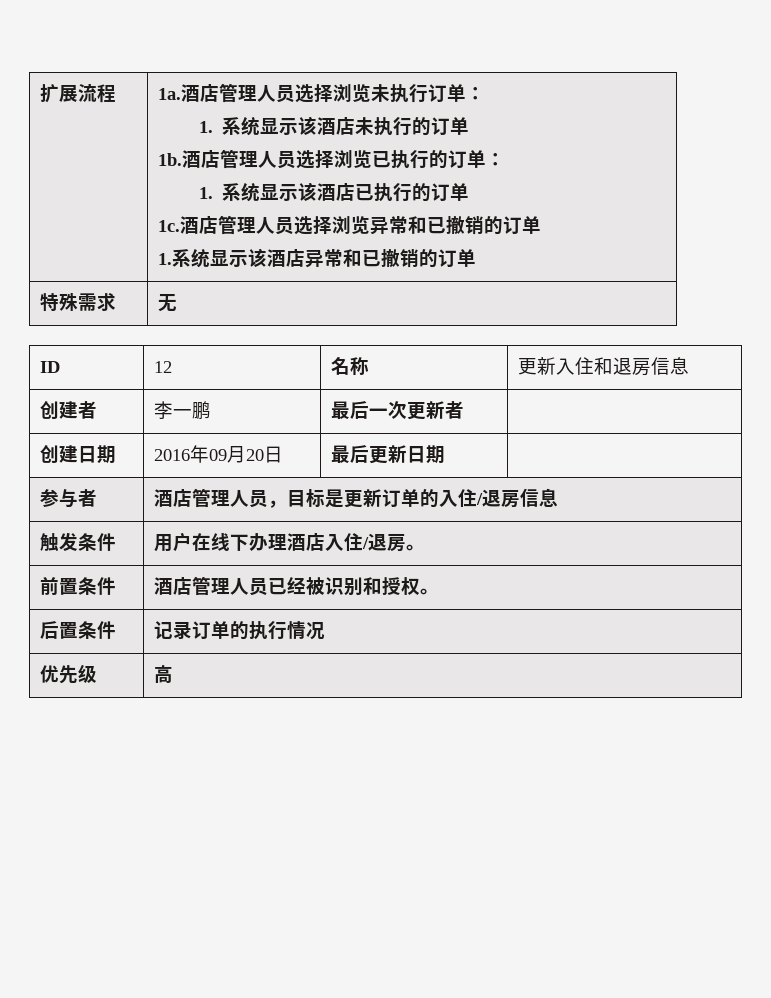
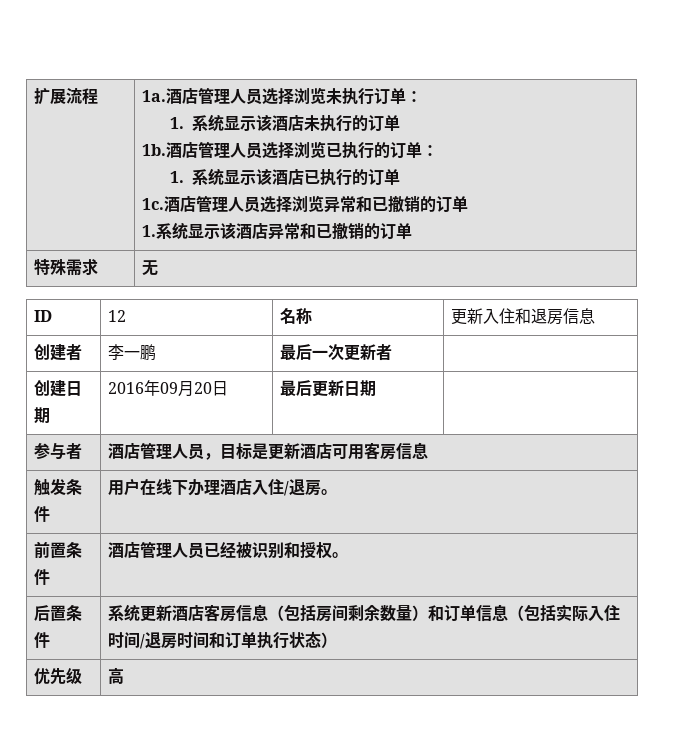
- 参与者 | 酒店管理人员，目标是更新订单的入住/退房信息
+ 参与者 | 酒店管理人员，目标是更新酒店可用客房信息
- 后置条件 | 记录订单的执行情况
+ 后置条件 | 系统更新酒店客房信息（包括房间剩余数量）和订单信息（包括实际入住时间/退房时间和订单执行状态）

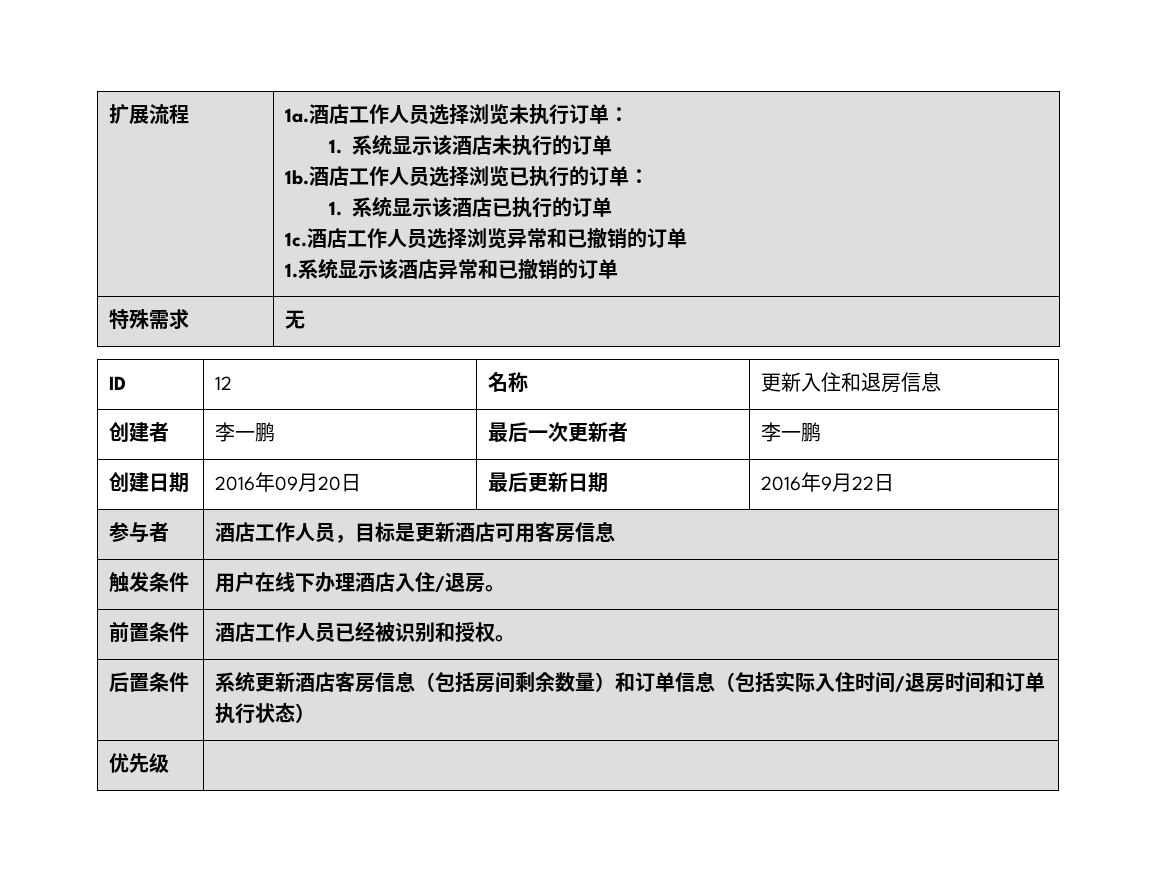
- 酒店管理人员选择浏览未执行订单：
+ 酒店工作人员选择浏览未执行订单：
- 酒店管理人员选择浏览已执行的订单：
+ 酒店工作人员选择浏览已执行的订单：
- 酒店管理人员选择浏览异常和已撤销的订单
+ 酒店工作人员选择浏览异常和已撤销的订单
- 创建者 | 李一鹏 | 最后一次更新者 |
+ 创建者 | 李一鹏 | 最后一次更新者 | 李一鹏
- 创建日期 | 2016年09月20日 | 最后更新日期 |
+ 创建日期 | 2016年09月20日 | 最后更新日期 | 2016年9月22日
- 参与者 | 酒店管理人员，目标是更新酒店可用客房信息
+ 参与者 | 酒店工作人员，目标是更新酒店可用客房信息
- 前置条件 | 酒店管理人员已经被识别和授权。
+ 前置条件 | 酒店工作人员已经被识别和授权。
- 优先级 | 高
+ 优先级 |

